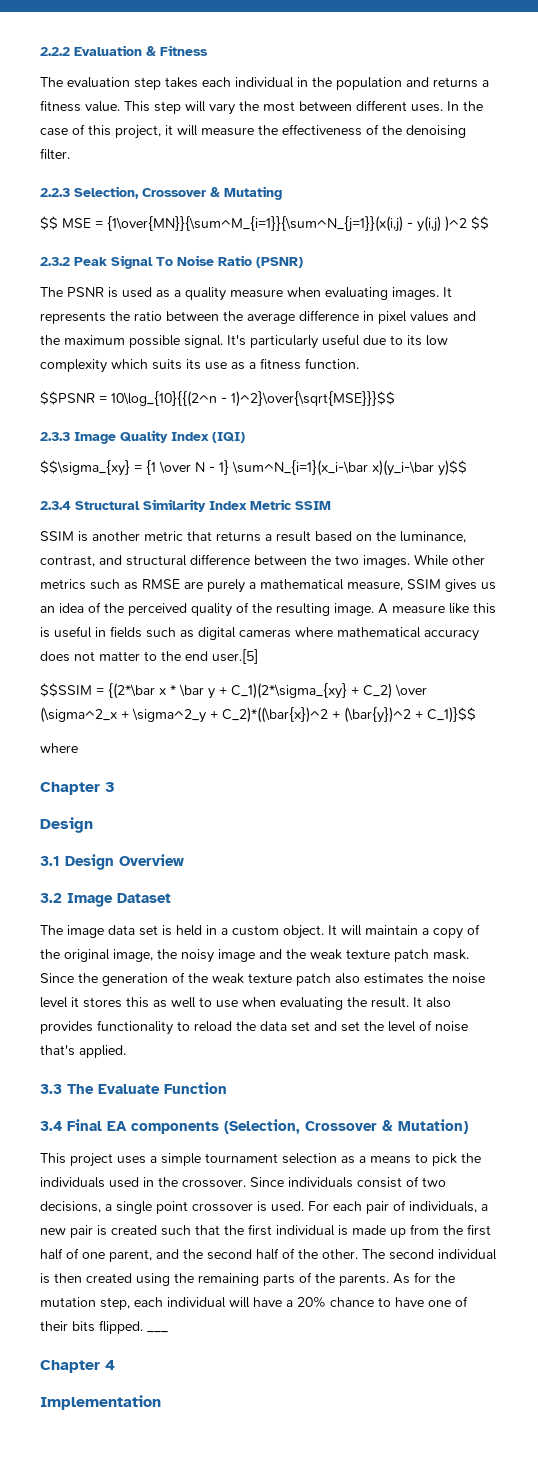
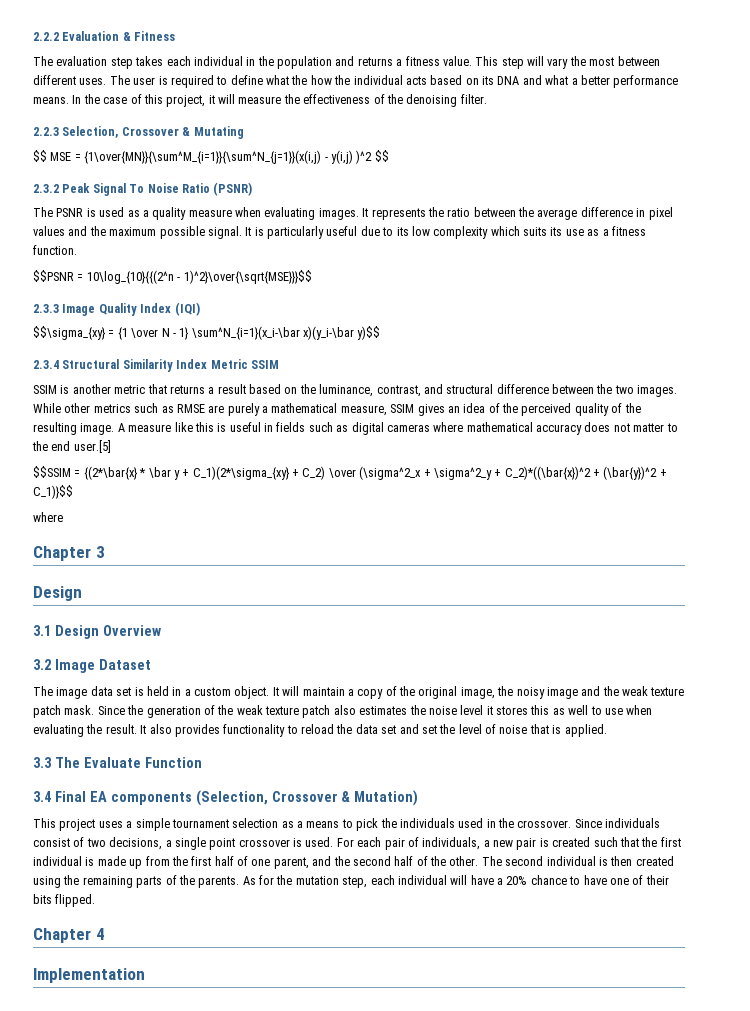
+ The user is required to define what the how the individual acts based on its DNA and what a better performance means.
- It's particularly useful due to its low complexity which suits its use as a fitness function.
+ It is particularly useful due to its low complexity which suits its use as a fitness function.
- While other metrics such as RMSE are purely a mathematical measure, SSIM gives us an idea of the perceived quality of the resulting image.
+ While other metrics such as RMSE are purely a mathematical measure, SSIM gives an idea of the perceived quality of the resulting image.
- $$SSIM = {(2*\bar x * \bar y + C_1)(2*\sigma_{xy} + C_2) \over (\sigma^2_x + \sigma^2_y + C_2)*((\bar{x})^2 + (\bar{y})^2 + C_1)}$$
+ $$SSIM = {(2*\bar{x} * \bar y + C_1)(2*\sigma_{xy} + C_2) \over (\sigma^2_x + \sigma^2_y + C_2)*((\bar{x})^2 + (\bar{y})^2 + C_1)}$$
- It also provides functionality to reload the data set and set the level of noise that's applied.
+ It also provides functionality to reload the data set and set the level of noise that is applied.
- ___

